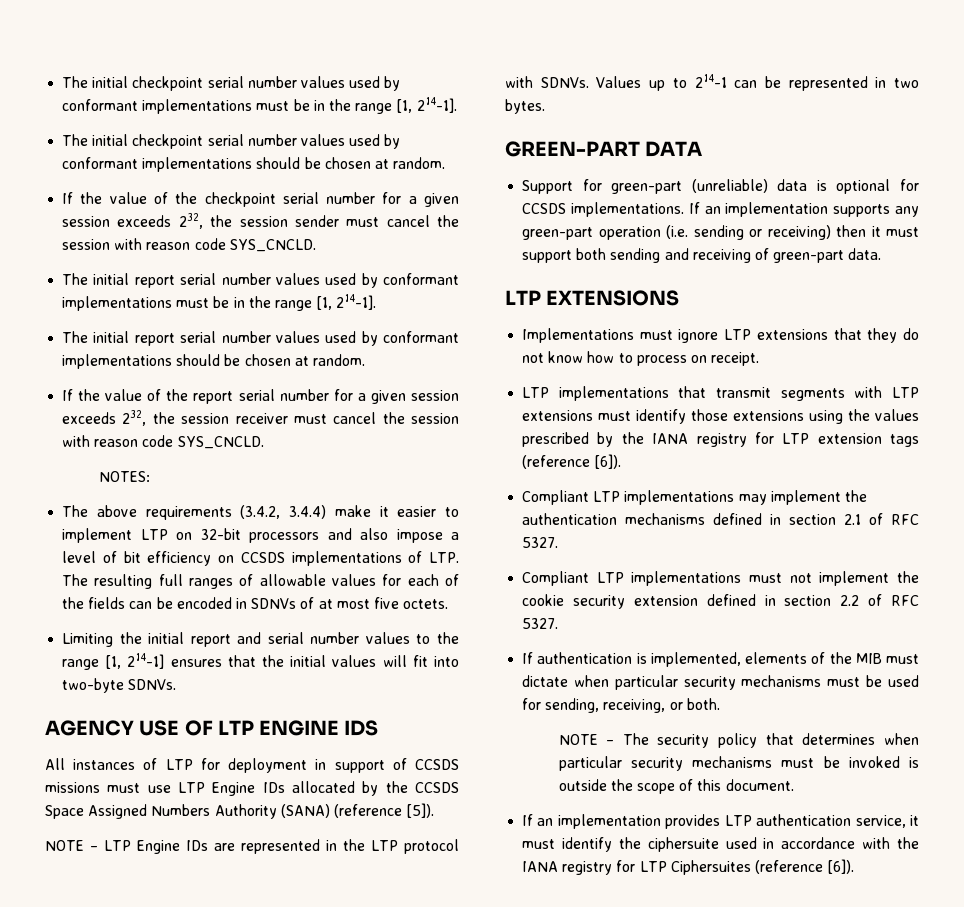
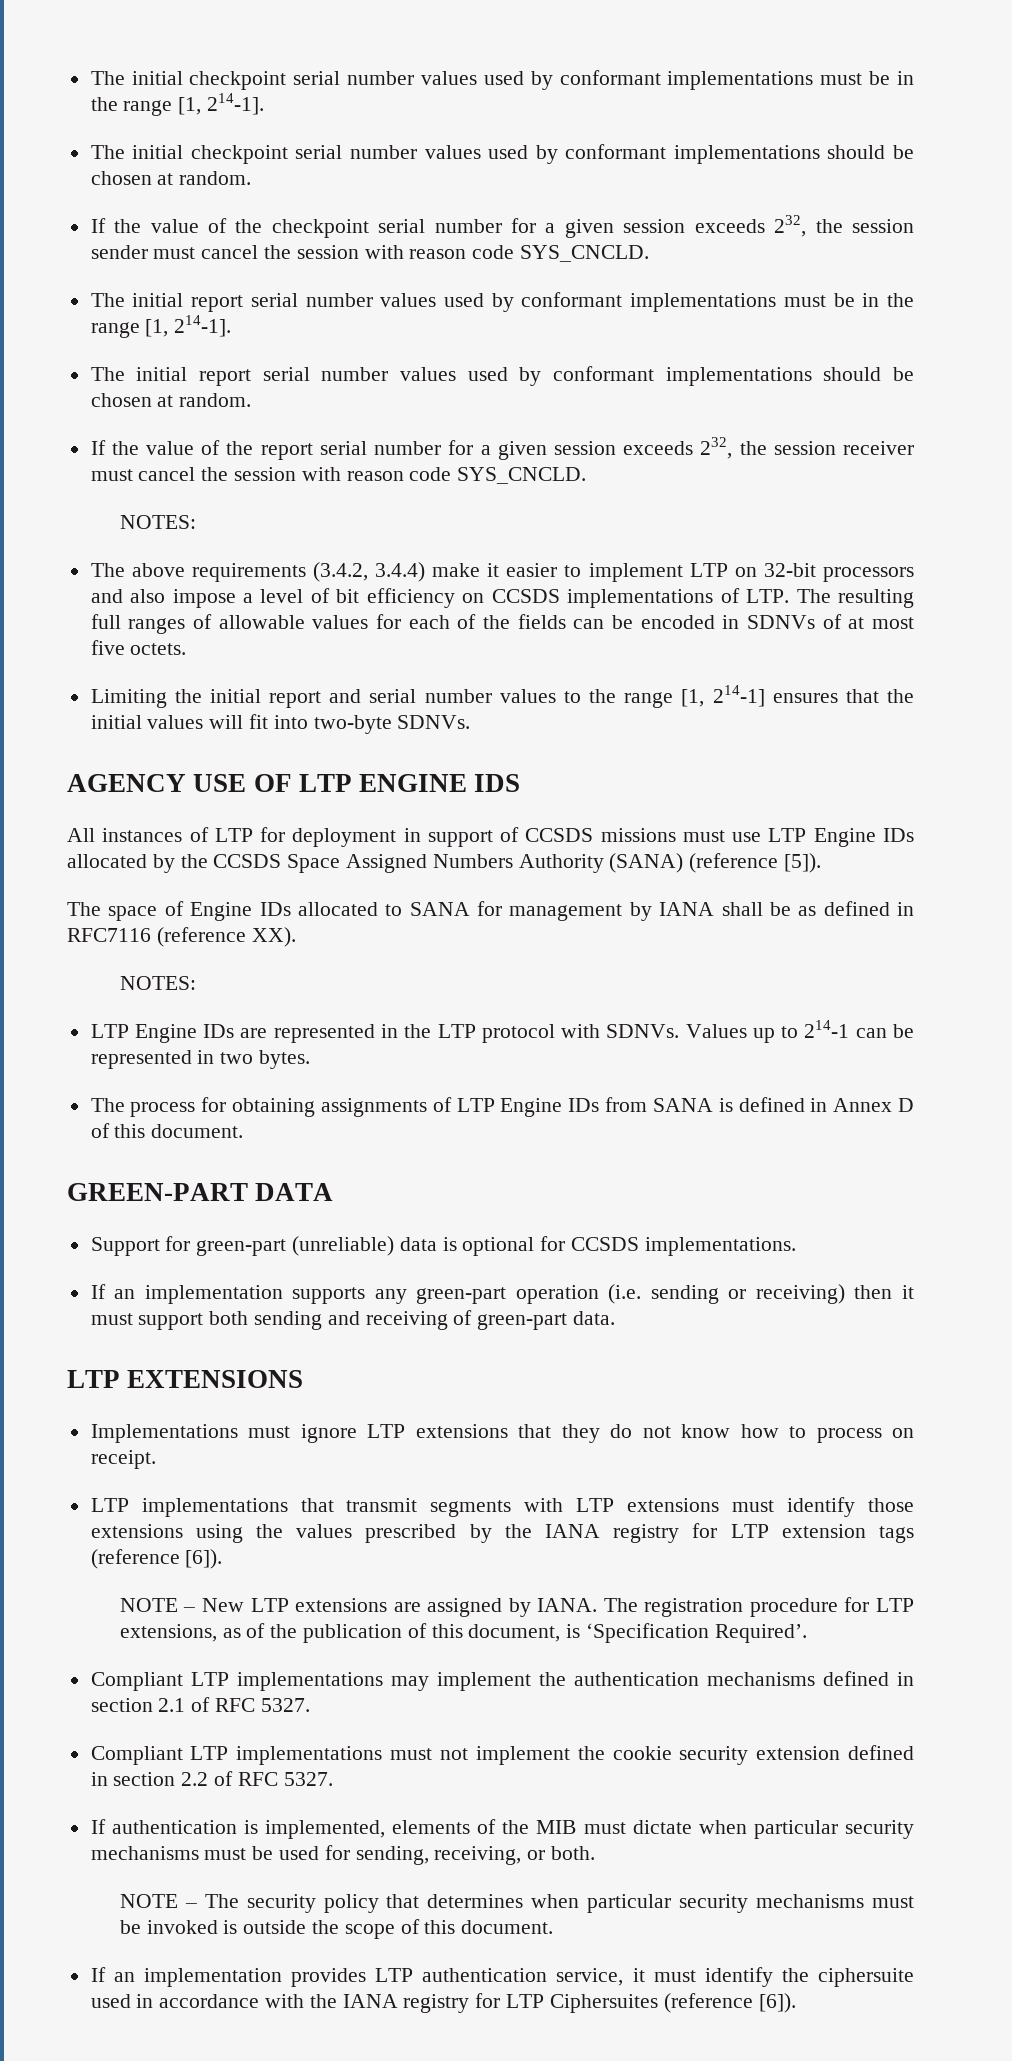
- NOTE – LTP Engine IDs are represented in the LTP protocol with SDNVs.
+ The space of Engine IDs allocated to SANA for management by IANA shall be as defined in RFC7116 (reference XX).
+ NOTES:
+ LTP Engine IDs are represented in the LTP protocol with SDNVs.
+ The process for obtaining assignments of LTP Engine IDs from SANA is defined in Annex D of this document.
- Support for green-part (unreliable) data is optional for CCSDS implementations. If an implementation supports any green-part operation (i.e. sending or receiving) then it must support both sending and receiving of green-part data.
+ Support for green-part (unreliable) data is optional for CCSDS implementations.
+ If an implementation supports any green-part operation (i.e. sending or receiving) then it must support both sending and receiving of green-part data.
+ NOTE – New LTP extensions are assigned by IANA. The registration procedure for LTP extensions, as of the publication of this document, is ‘Specification Required’.

